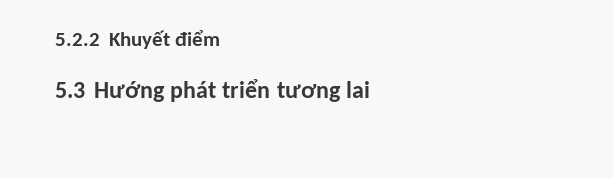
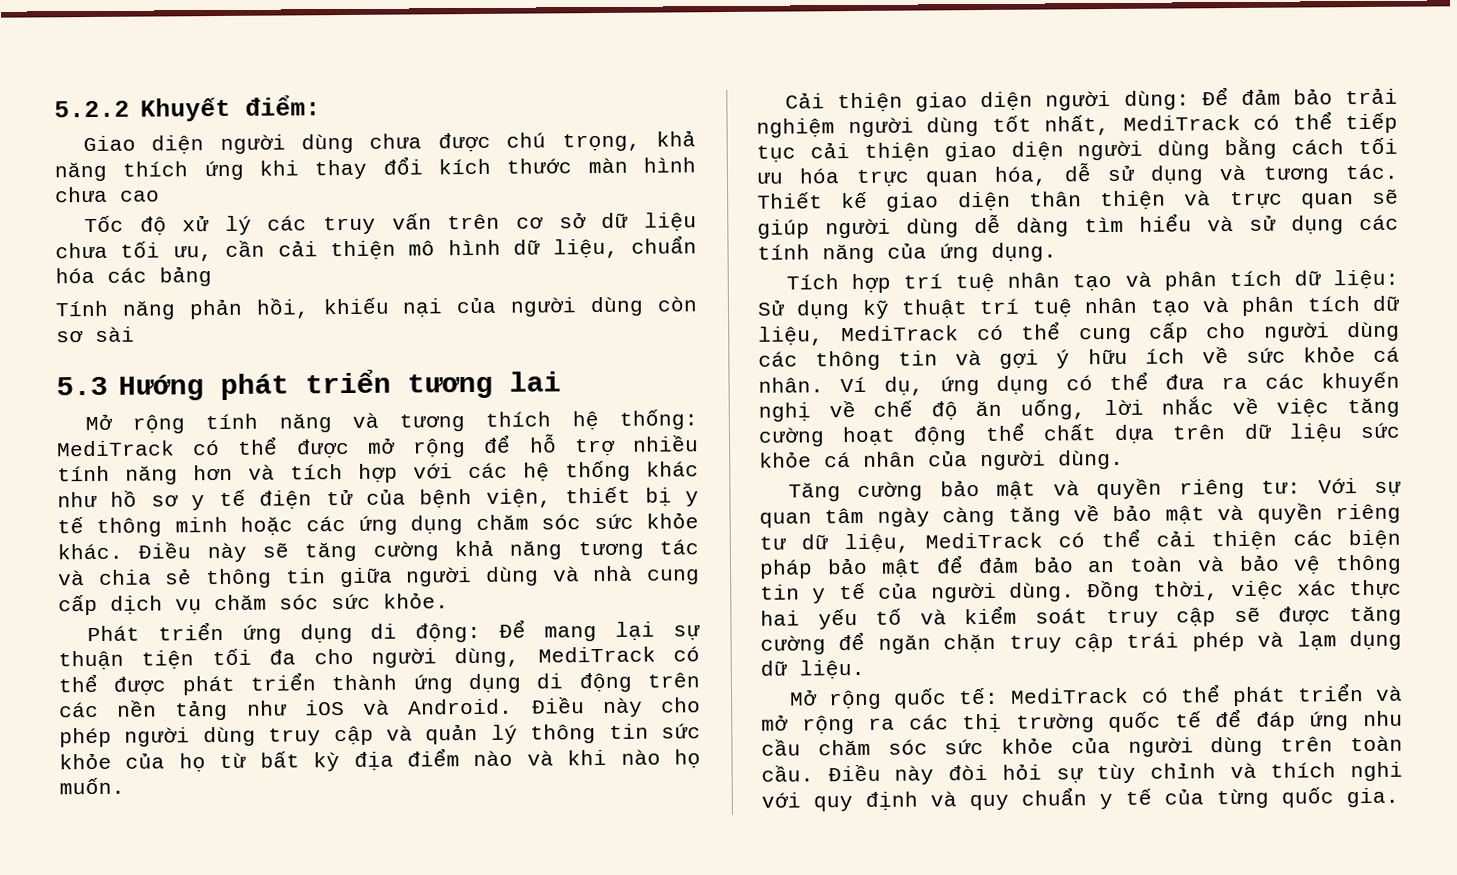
- 5.2.2 Khuyết điểm
+ 5.2.2 Khuyết điểm:
+ Giao diện người dùng chưa được chú trọng, khả năng thích ứng khi thay đổi kích thước màn hình chưa cao
+ Tốc độ xử lý các truy vấn trên cơ sở dữ liệu chưa tối ưu, cần cải thiện mô hình dữ liệu, chuẩn hóa các bảng
+ Tính năng phản hồi, khiếu nại của người dùng còn sơ sài
+ Mở rộng tính năng và tương thích hệ thống: MediTrack có thể được mở rộng để hỗ trợ nhiều tính năng hơn và tích hợp với các hệ thống khác như hồ sơ y tế điện tử của bệnh viện, thiết bị y tế thông minh hoặc các ứng dụng chăm sóc sức khỏe khác. Điều này sẽ tăng cường khả năng tương tác và chia sẻ thông tin giữa người dùng và nhà cung cấp dịch vụ chăm sóc sức khỏe.
+ Phát triển ứng dụng di động: Để mang lại sự thuận tiện tối đa cho người dùng, MediTrack có thể được phát triển thành ứng dụng di động trên các nền tảng như iOS và Android. Điều này cho phép người dùng truy cập và quản lý thông tin sức khỏe của họ từ bất kỳ địa điểm nào và khi nào họ muốn.
+ Cải thiện giao diện người dùng: Để đảm bảo trải nghiệm người dùng tốt nhất, MediTrack có thể tiếp tục cải thiện giao diện người dùng bằng cách tối ưu hóa trực quan hóa, dễ sử dụng và tương tác. Thiết kế giao diện thân thiện và trực quan sẽ giúp người dùng dễ dàng tìm hiểu và sử dụng các tính năng của ứng dụng.
+ Tích hợp trí tuệ nhân tạo và phân tích dữ liệu: Sử dụng kỹ thuật trí tuệ nhân tạo và phân tích dữ liệu, MediTrack có thể cung cấp cho người dùng các thông tin và gợi ý hữu ích về sức khỏe cá nhân. Ví dụ, ứng dụng có thể đưa ra các khuyến nghị về chế độ ăn uống, lời nhắc về việc tăng cường hoạt động thể chất dựa trên dữ liệu sức khỏe cá nhân của người dùng.
+ Tăng cường bảo mật và quyền riêng tư: Với sự quan tâm ngày càng tăng về bảo mật và quyền riêng tư dữ liệu, MediTrack có thể cải thiện các biện pháp bảo mật để đảm bảo an toàn và bảo vệ thông tin y tế của người dùng. Đồng thời, việc xác thực hai yếu tố và kiểm soát truy cập sẽ được tăng cường để ngăn chặn truy cập trái phép và lạm dụng dữ liệu.
+ Mở rộng quốc tế: MediTrack có thể phát triển và mở rộng ra các thị trường quốc tế để đáp ứng nhu cầu chăm sóc sức khỏe của người dùng trên toàn cầu. Điều này đòi hỏi sự tùy chỉnh và thích nghi với quy định và quy chuẩn y tế của từng quốc gia.

